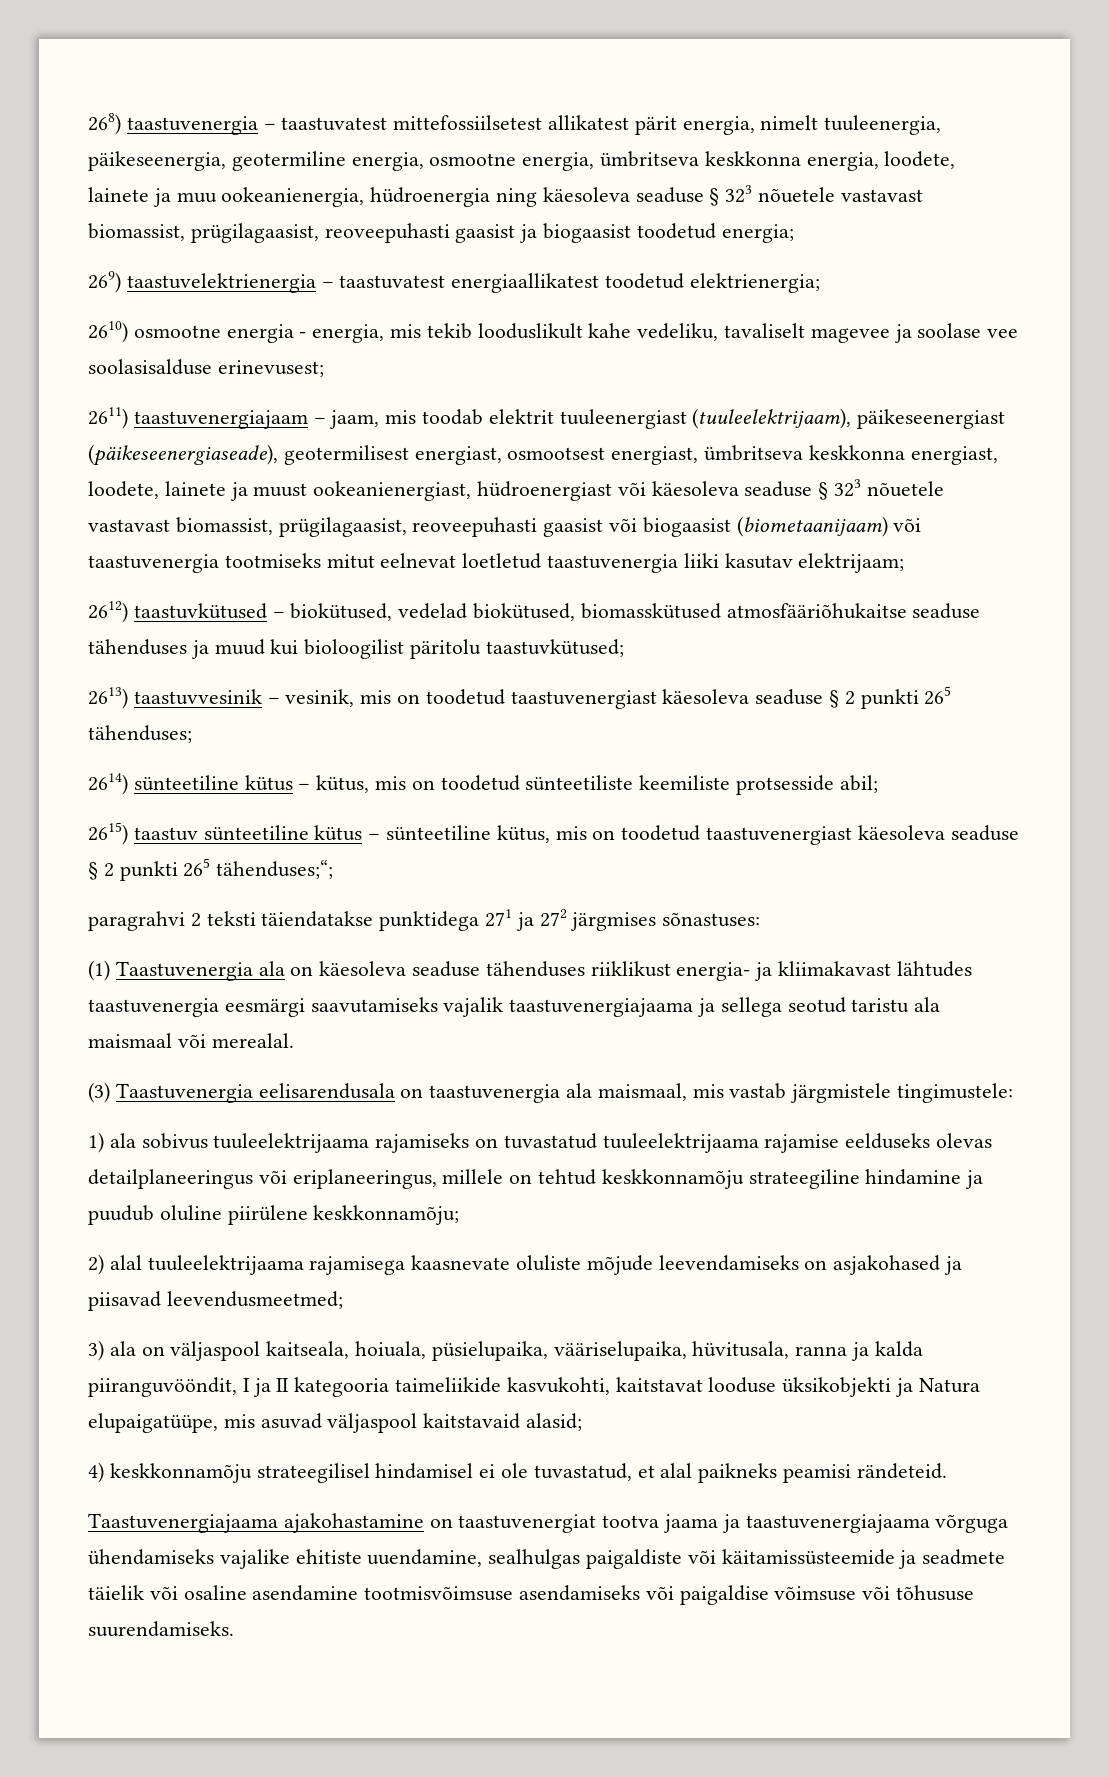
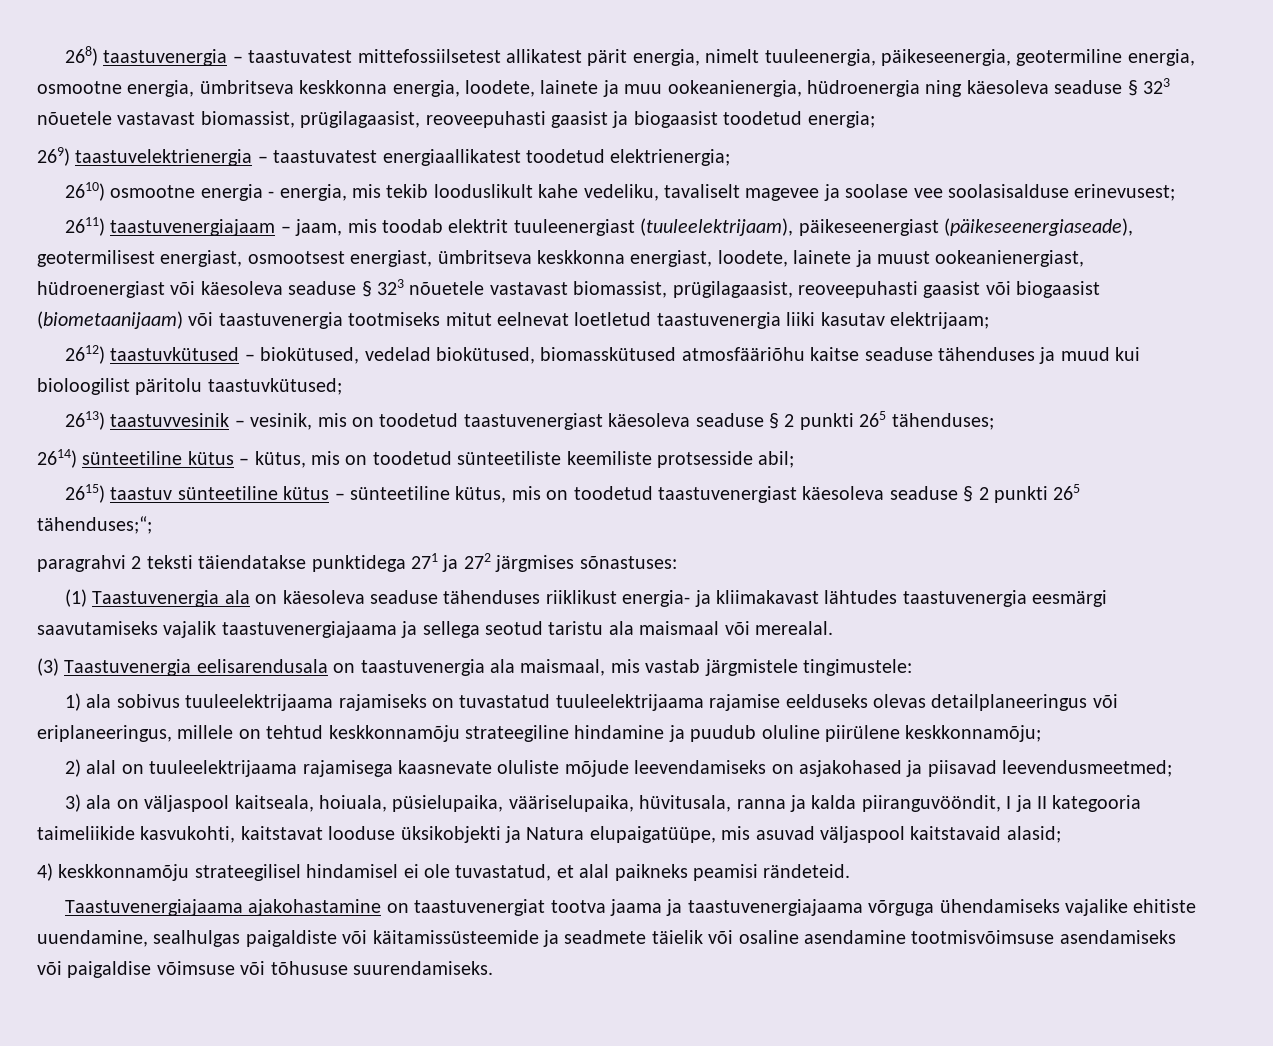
- 2612) taastuvkütused – biokütused, vedelad biokütused, biomasskütused atmosfääriõhukaitse seaduse tähenduses ja muud kui bioloogilist päritolu taastuvkütused;
+ 2612) taastuvkütused – biokütused, vedelad biokütused, biomasskütused atmosfääriõhu kaitse seaduse tähenduses ja muud kui bioloogilist päritolu taastuvkütused;
- 2) alal tuuleelektrijaama rajamisega kaasnevate oluliste mõjude leevendamiseks on asjakohased ja piisavad leevendusmeetmed;
+ 2) alal on tuuleelektrijaama rajamisega kaasnevate oluliste mõjude leevendamiseks on asjakohased ja piisavad leevendusmeetmed;

